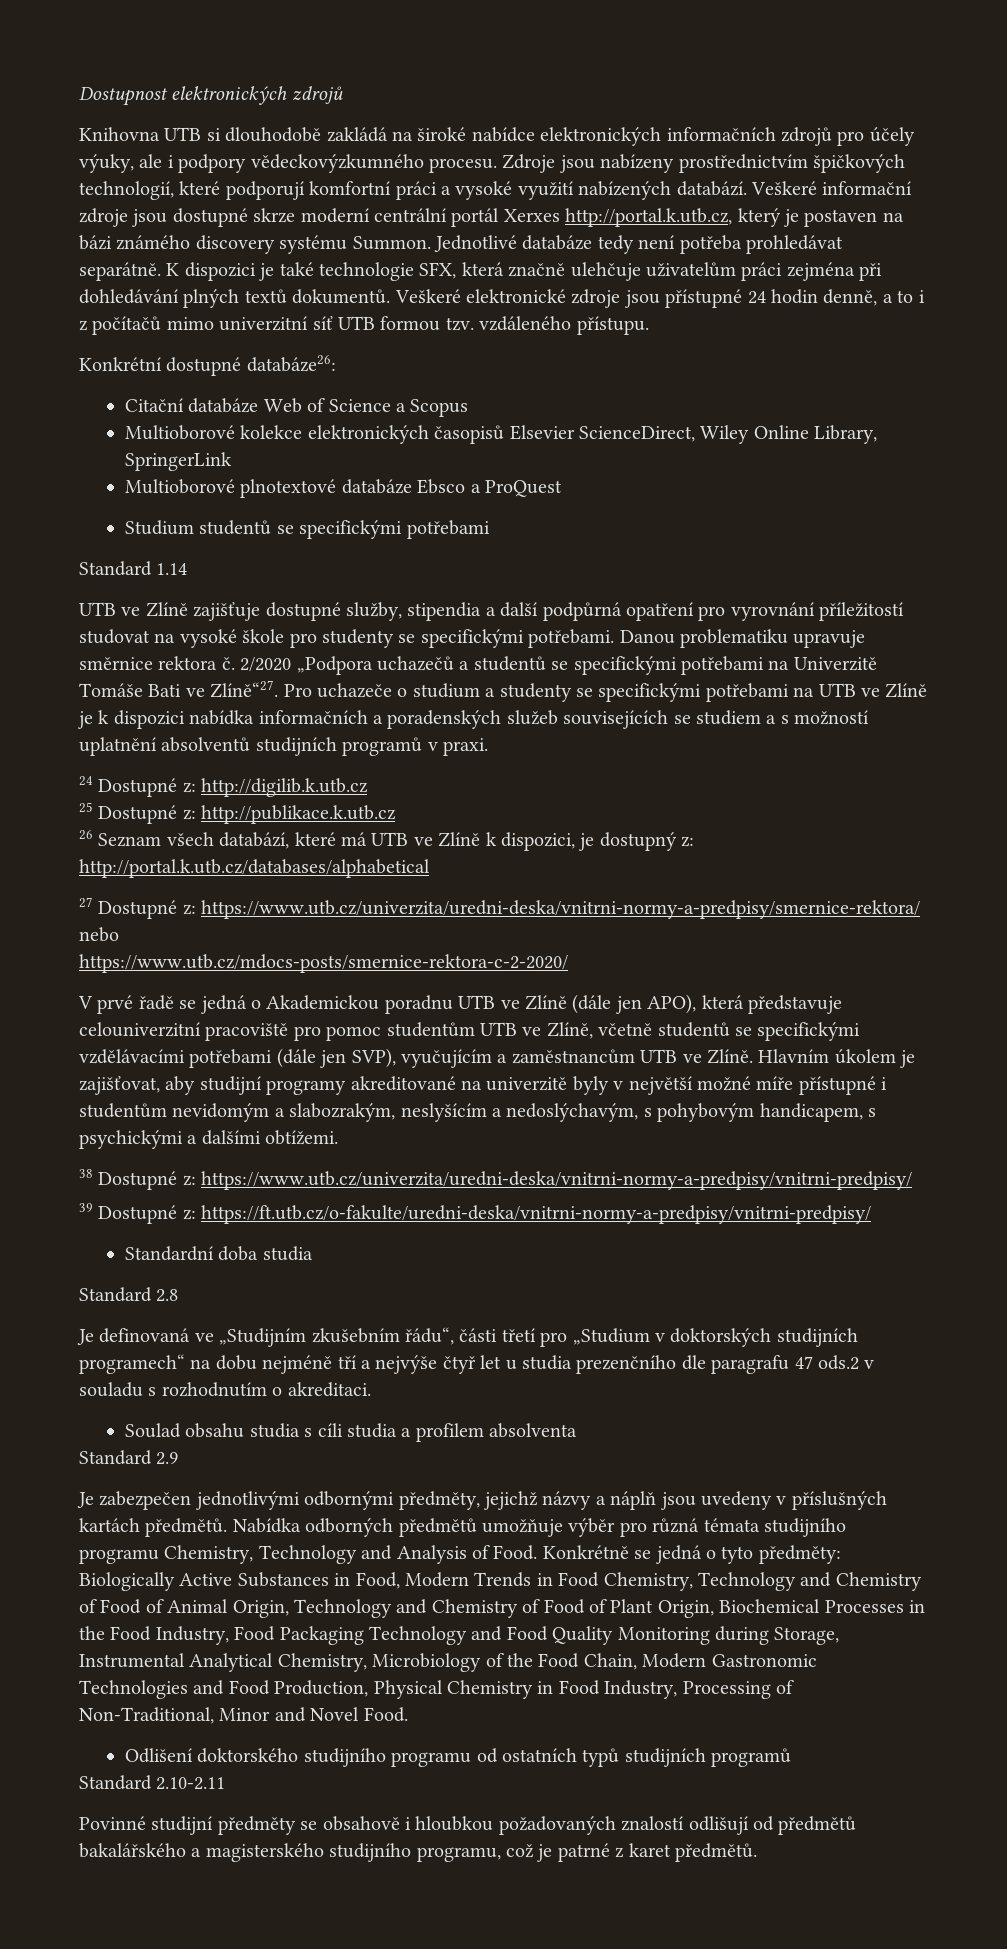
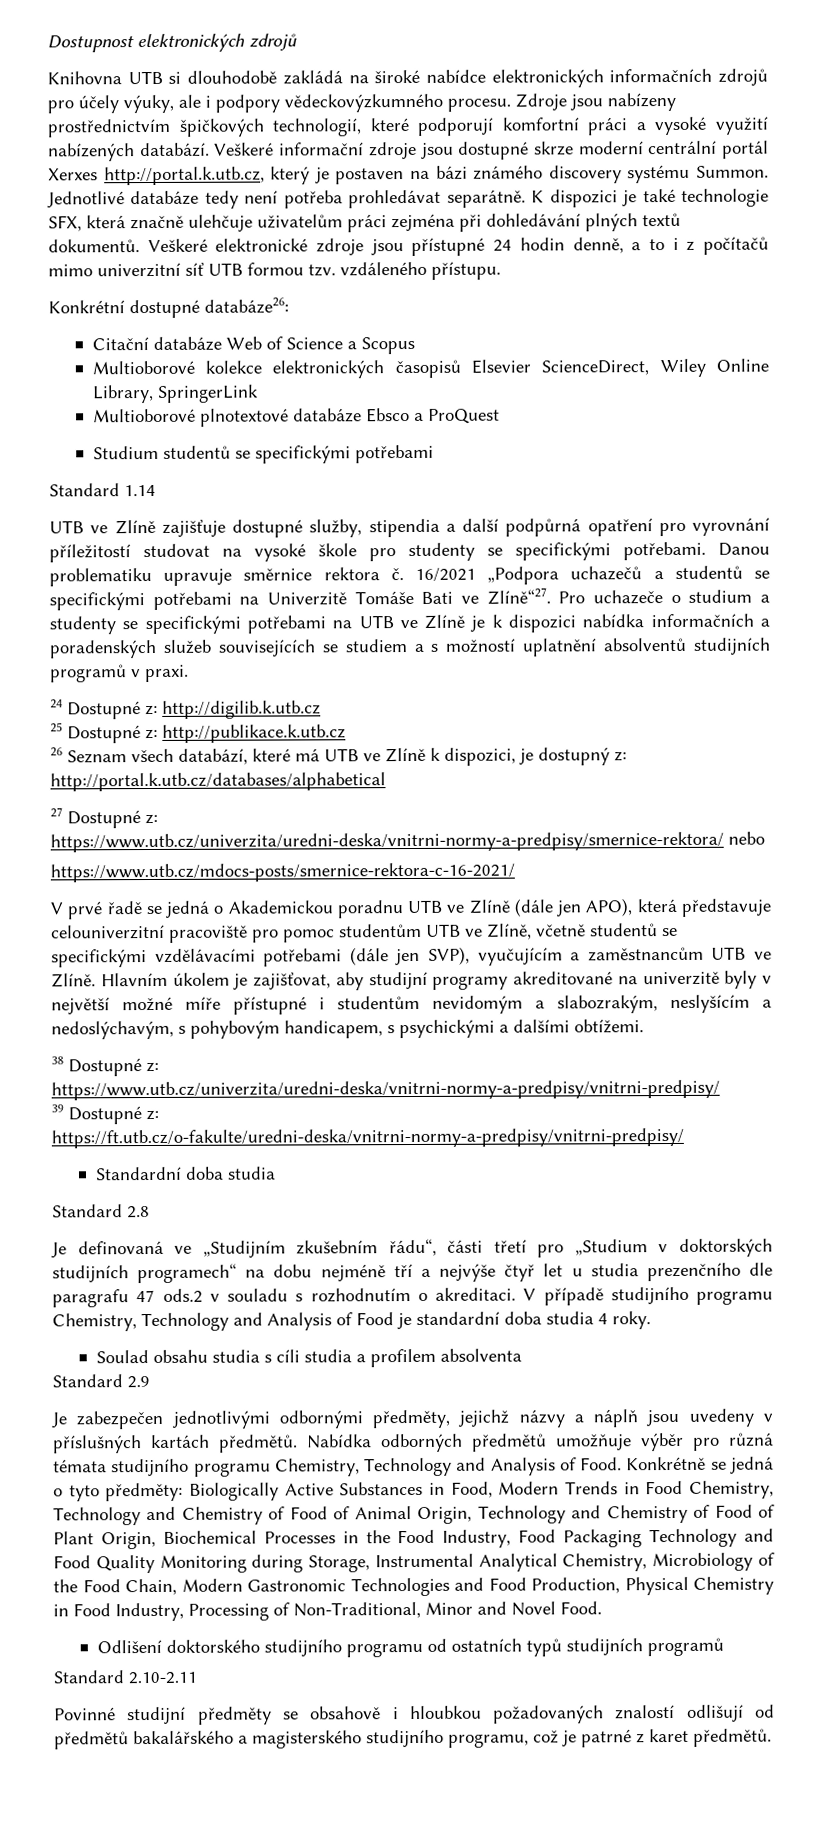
- 2/2020 „Podpora uchazečů a studentů se specifickými potřebami na Univerzitě Tomáše Bati ve Zlíně“27.
+ 16/2021 „Podpora uchazečů a studentů se specifickými potřebami na Univerzitě Tomáše Bati ve Zlíně“27.
- https://www.utb.cz/mdocs-posts/smernice-rektora-c-2-2020/
+ https://www.utb.cz/mdocs-posts/smernice-rektora-c-16-2021/
+ V případě studijního programu Chemistry, Technology and Analysis of Food je standardní doba studia 4 roky.

